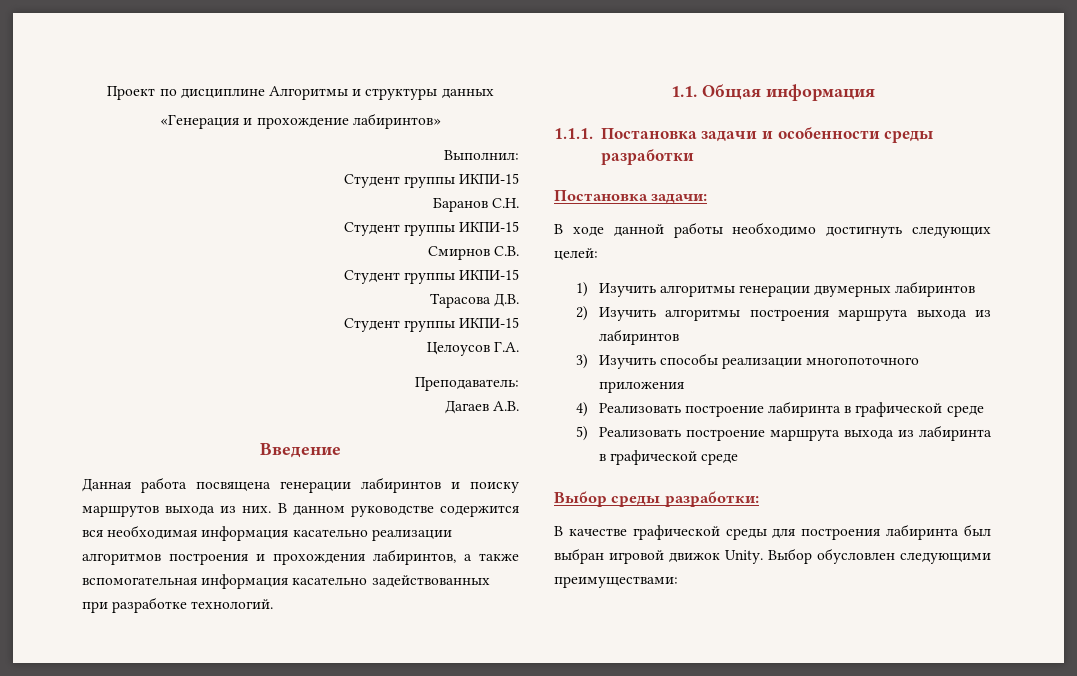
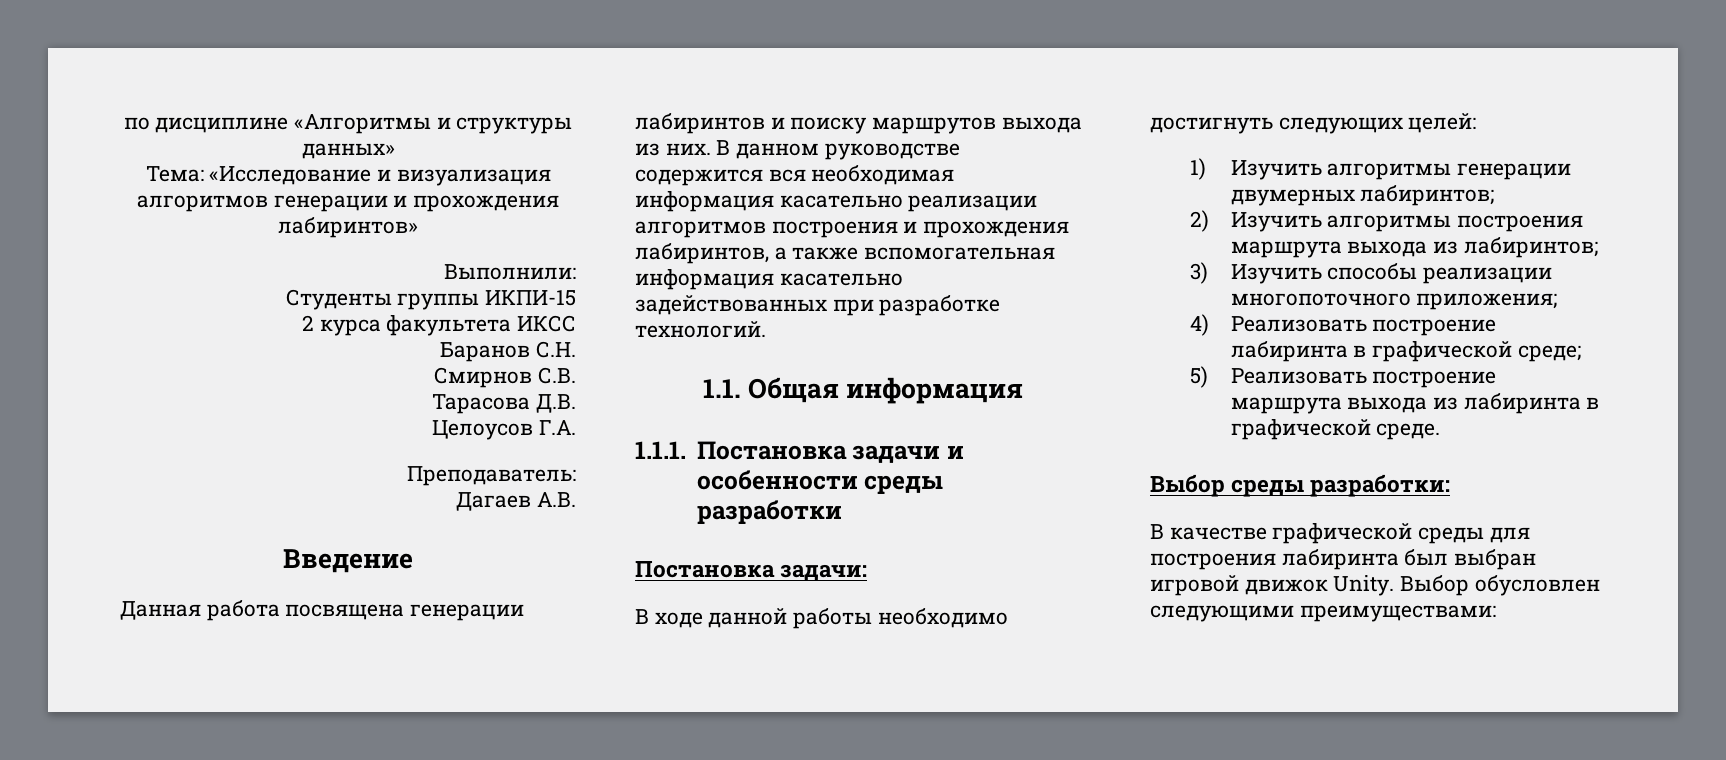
- Проект по дисциплине Алгоритмы и структуры данных
- «Генерация и прохождение лабиринтов»
+ по дисциплине «Алгоритмы и структуры данных»
+ Тема: «Исследование и визуализация алгоритмов генерации и прохождения лабиринтов»
- Выполнил:
- Студент группы ИКПИ-15
+ Выполнили:
+ Студенты группы ИКПИ-15
+ 2 курса факультета ИКСС
  Баранов С.Н.
- Студент группы ИКПИ-15
  Смирнов С.В.
- Студент группы ИКПИ-15
  Тарасова Д.В.
- Студент группы ИКПИ-15
- 1) Изучить алгоритмы генерации двумерных лабиринтов
+ 1) Изучить алгоритмы генерации двумерных лабиринтов;
- 2) Изучить алгоритмы построения маршрута выхода из лабиринтов
+ 2) Изучить алгоритмы построения маршрута выхода из лабиринтов;
- 3) Изучить способы реализации многопоточного приложения
+ 3) Изучить способы реализации многопоточного приложения;
- 4) Реализовать построение лабиринта в графической среде
+ 4) Реализовать построение лабиринта в графической среде;
- 5) Реализовать построение маршрута выхода из лабиринта в графической среде
+ 5) Реализовать построение маршрута выхода из лабиринта в графической среде.

